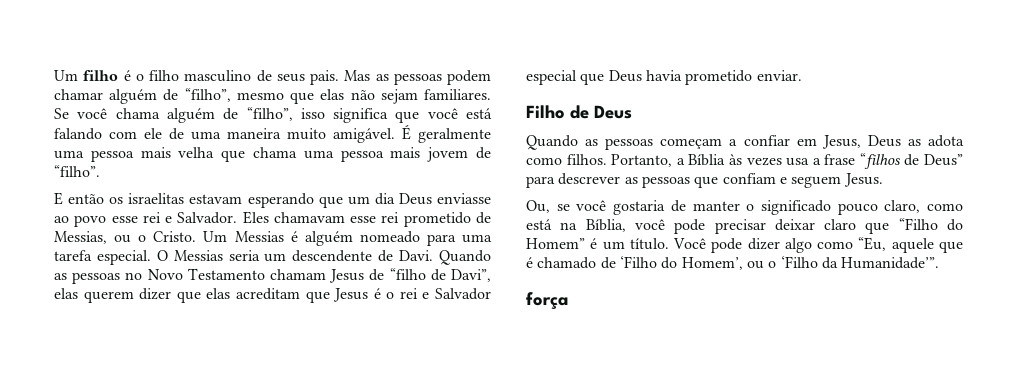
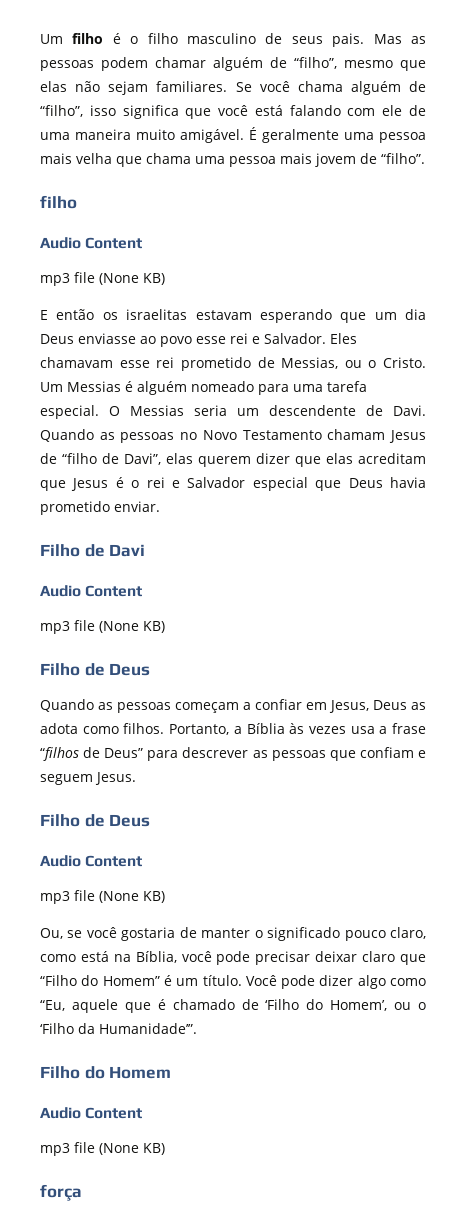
  É geralmente uma pessoa mais velha que chama uma pessoa mais jovem de “filho”.
+ filho
+ Audio Content
+ mp3 file (None KB)
+ Filho de Davi
+ Audio Content
+ mp3 file (None KB)
  Portanto, a Bíblia às vezes usa a frase “filhos de Deus” para descrever as pessoas que confiam e seguem Jesus.
+ Filho de Deus
+ Audio Content
+ mp3 file (None KB)
+ Filho do Homem
+ Audio Content
+ mp3 file (None KB)

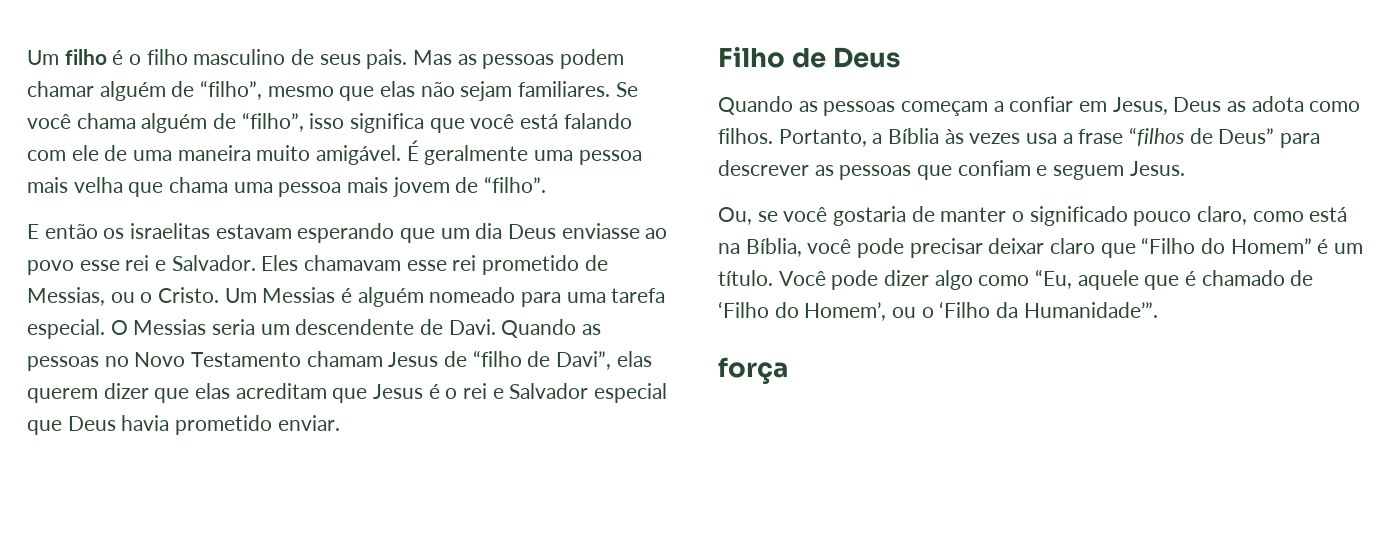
  É geralmente uma pessoa mais velha que chama uma pessoa mais jovem de “filho”.
- filho
- Audio Content
- mp3 file (None KB)
- Filho de Davi
- Audio Content
- mp3 file (None KB)
  Portanto, a Bíblia às vezes usa a frase “filhos de Deus” para descrever as pessoas que confiam e seguem Jesus.
- Filho de Deus
- Audio Content
- mp3 file (None KB)
- Filho do Homem
- Audio Content
- mp3 file (None KB)

